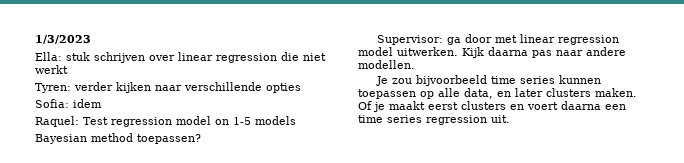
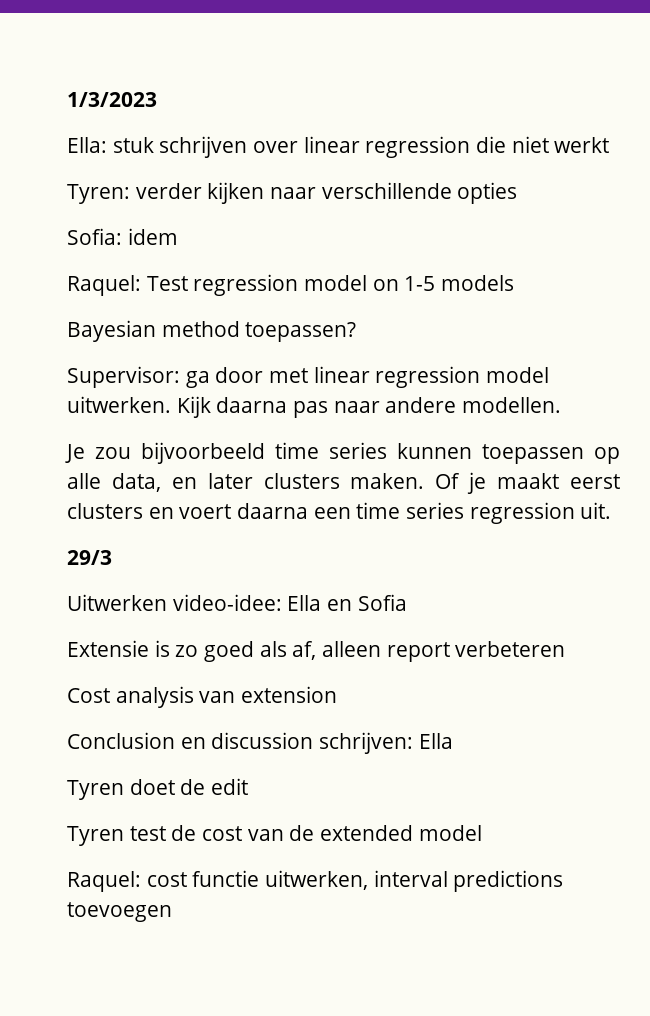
+ 29/3
+ Uitwerken video-idee: Ella en Sofia
+ Extensie is zo goed als af, alleen report verbeteren
+ Cost analysis van extension
+ Conclusion en discussion schrijven: Ella
+ Tyren doet de edit
+ Tyren test de cost van de extended model
+ Raquel: cost functie uitwerken, interval predictions toevoegen

